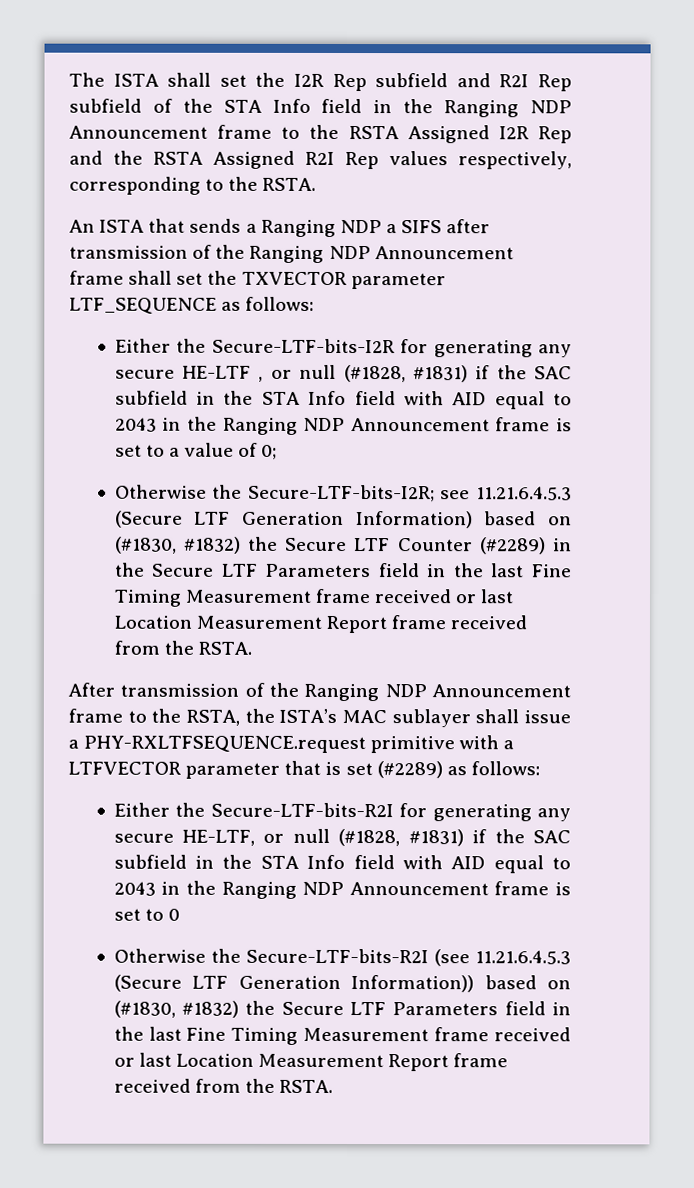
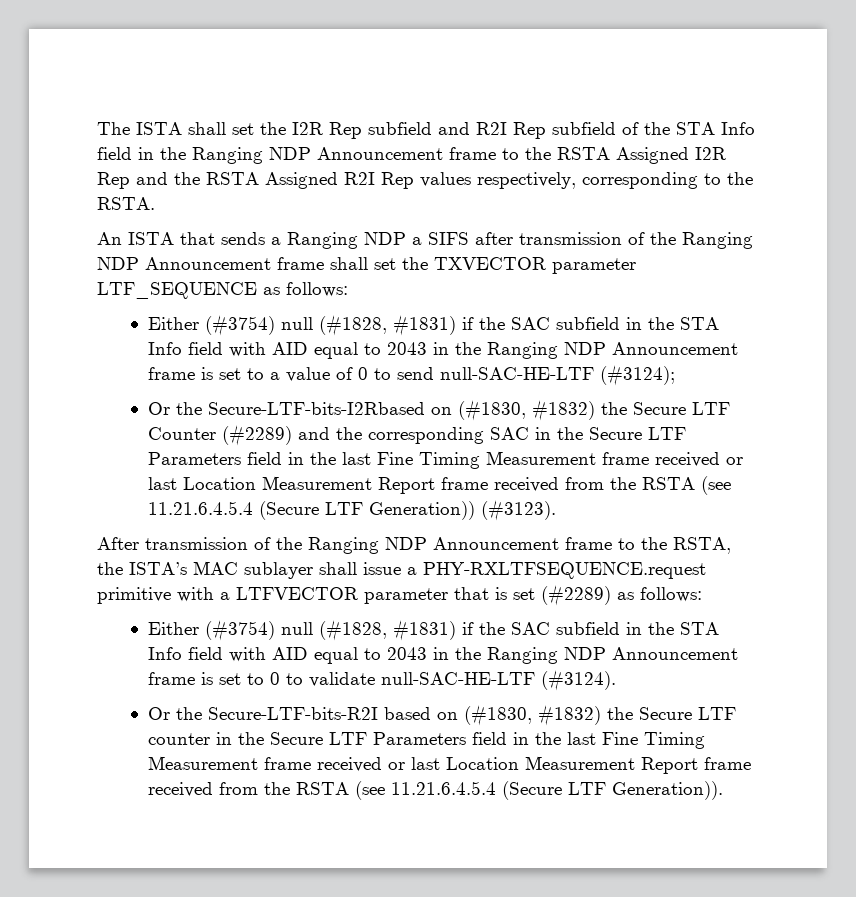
- Either the Secure-LTF-bits-I2R for generating any secure HE-LTF , or null (#1828, #1831) if the SAC subfield in the STA Info field with AID equal to 2043 in the Ranging NDP Announcement frame is set to a value of 0;
- Otherwise the Secure-LTF-bits-I2R; see 11.21.6.4.5.3 (Secure LTF Generation Information) based on (#1830, #1832) the Secure LTF Counter (#2289) in the Secure LTF Parameters field in the last Fine Timing Measurement frame received or last Location Measurement Report frame received from the RSTA.
+ Either (#3754) null (#1828, #1831) if the SAC subfield in the STA Info field with AID equal to 2043 in the Ranging NDP Announcement frame is set to a value of 0 to send null-SAC-HE-LTF (#3124);
+ Or the Secure-LTF-bits-I2Rbased on (#1830, #1832) the Secure LTF Counter (#2289) and the corresponding SAC in the Secure LTF Parameters field in the last Fine Timing Measurement frame received or last Location Measurement Report frame received from the RSTA (see 11.21.6.4.5.4 (Secure LTF Generation)) (#3123).
- Either the Secure-LTF-bits-R2I for generating any secure HE-LTF, or null (#1828, #1831) if the SAC subfield in the STA Info field with AID equal to 2043 in the Ranging NDP Announcement frame is set to 0
- Otherwise the Secure-LTF-bits-R2I (see 11.21.6.4.5.3 (Secure LTF Generation Information)) based on (#1830, #1832) the Secure LTF Parameters field in the last Fine Timing Measurement frame received or last Location Measurement Report frame received from the RSTA.
+ Either (#3754) null (#1828, #1831) if the SAC subfield in the STA Info field with AID equal to 2043 in the Ranging NDP Announcement frame is set to 0 to validate null-SAC-HE-LTF (#3124).
+ Or the Secure-LTF-bits-R2I based on (#1830, #1832) the Secure LTF counter in the Secure LTF Parameters field in the last Fine Timing Measurement frame received or last Location Measurement Report frame received from the RSTA (see 11.21.6.4.5.4 (Secure LTF Generation)).

